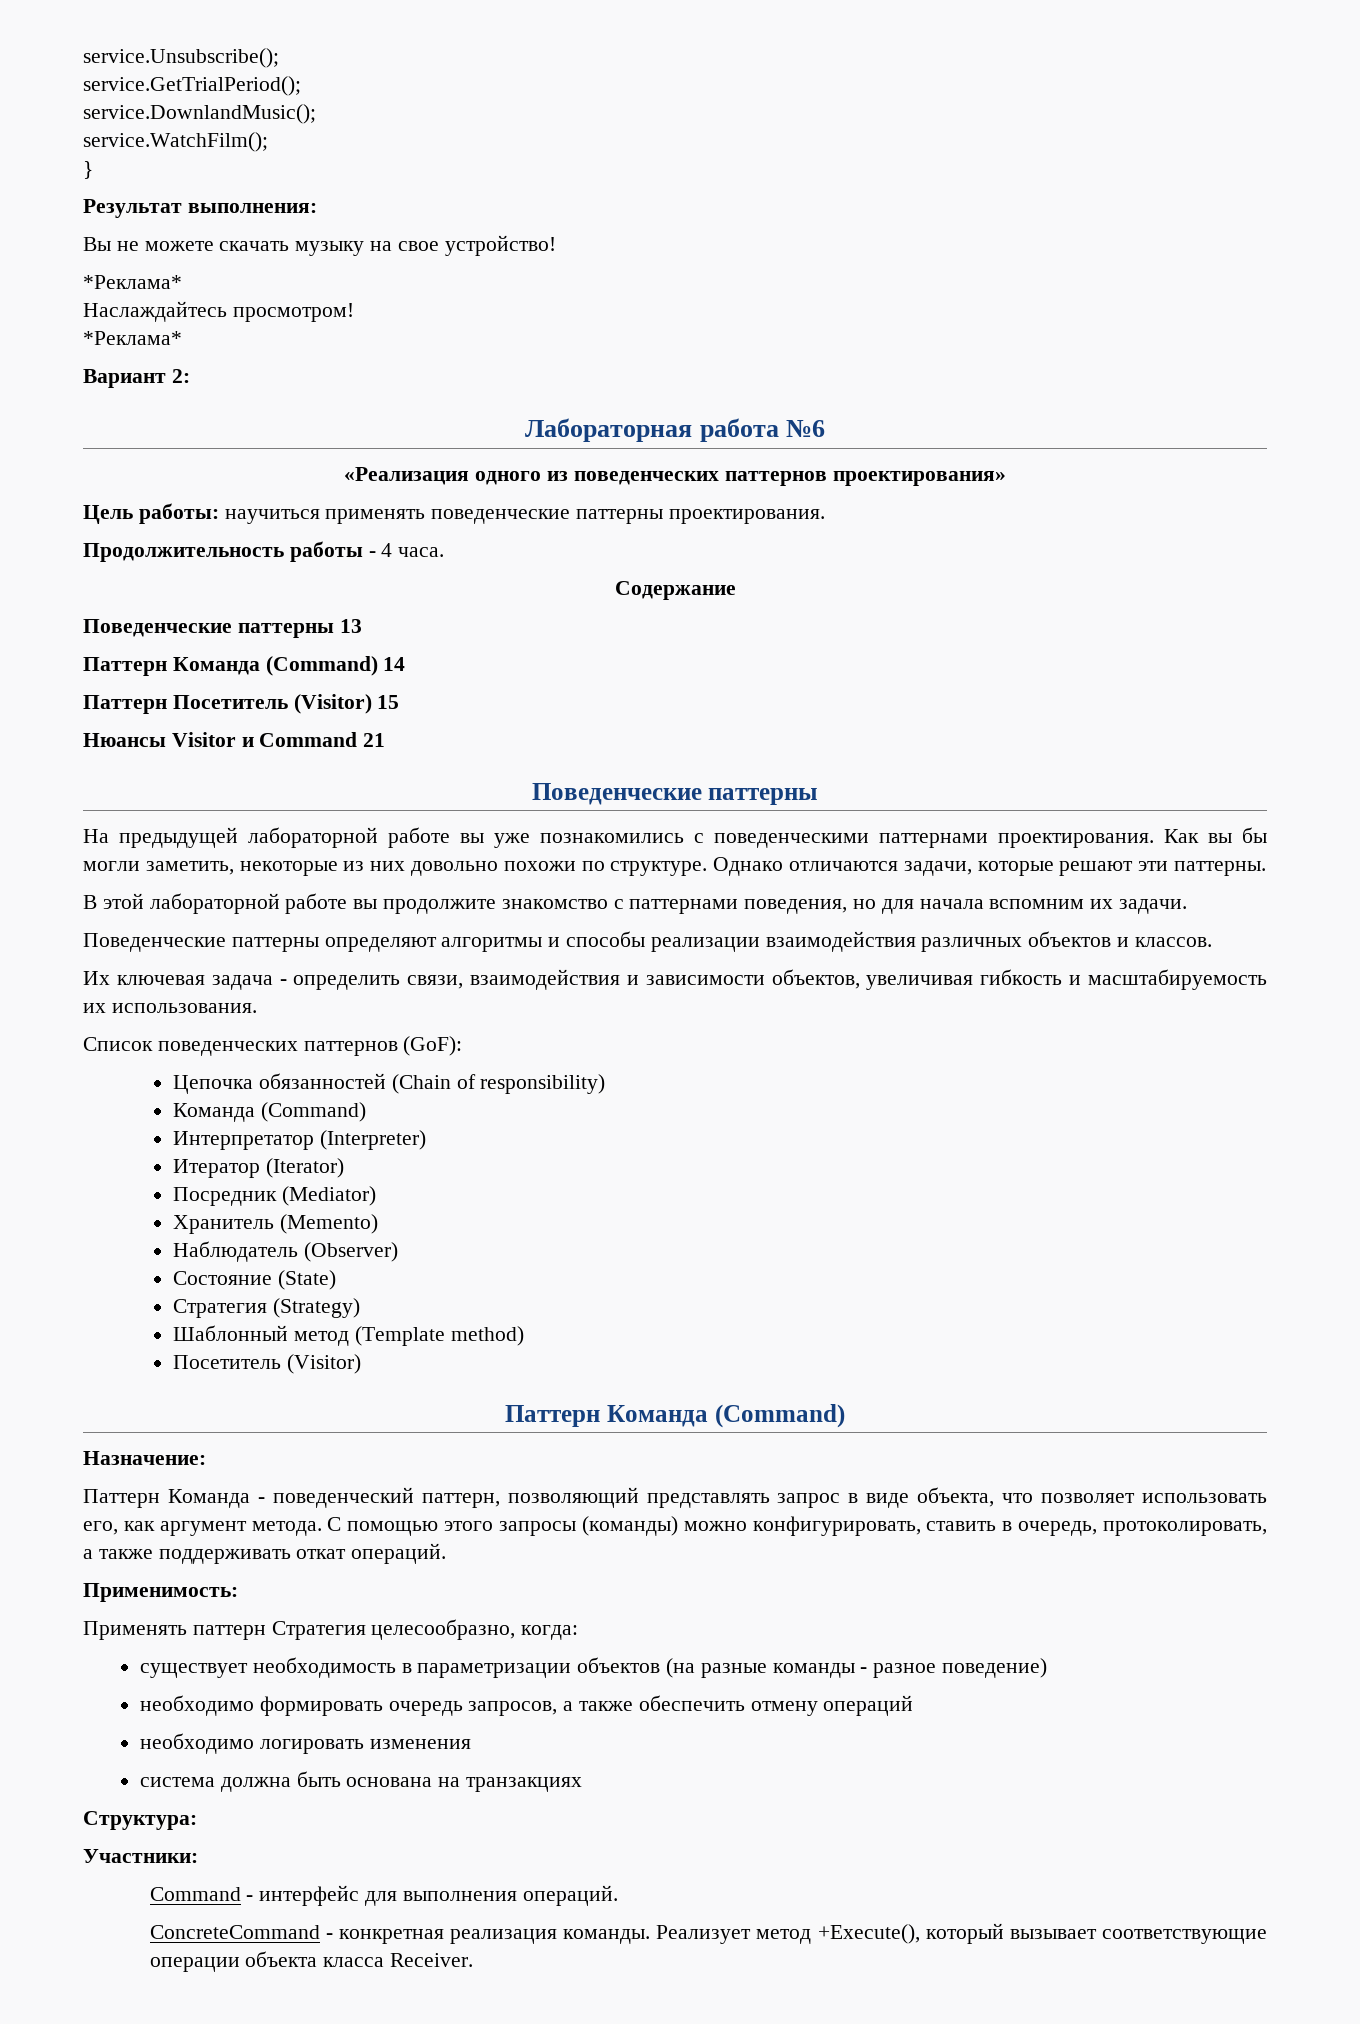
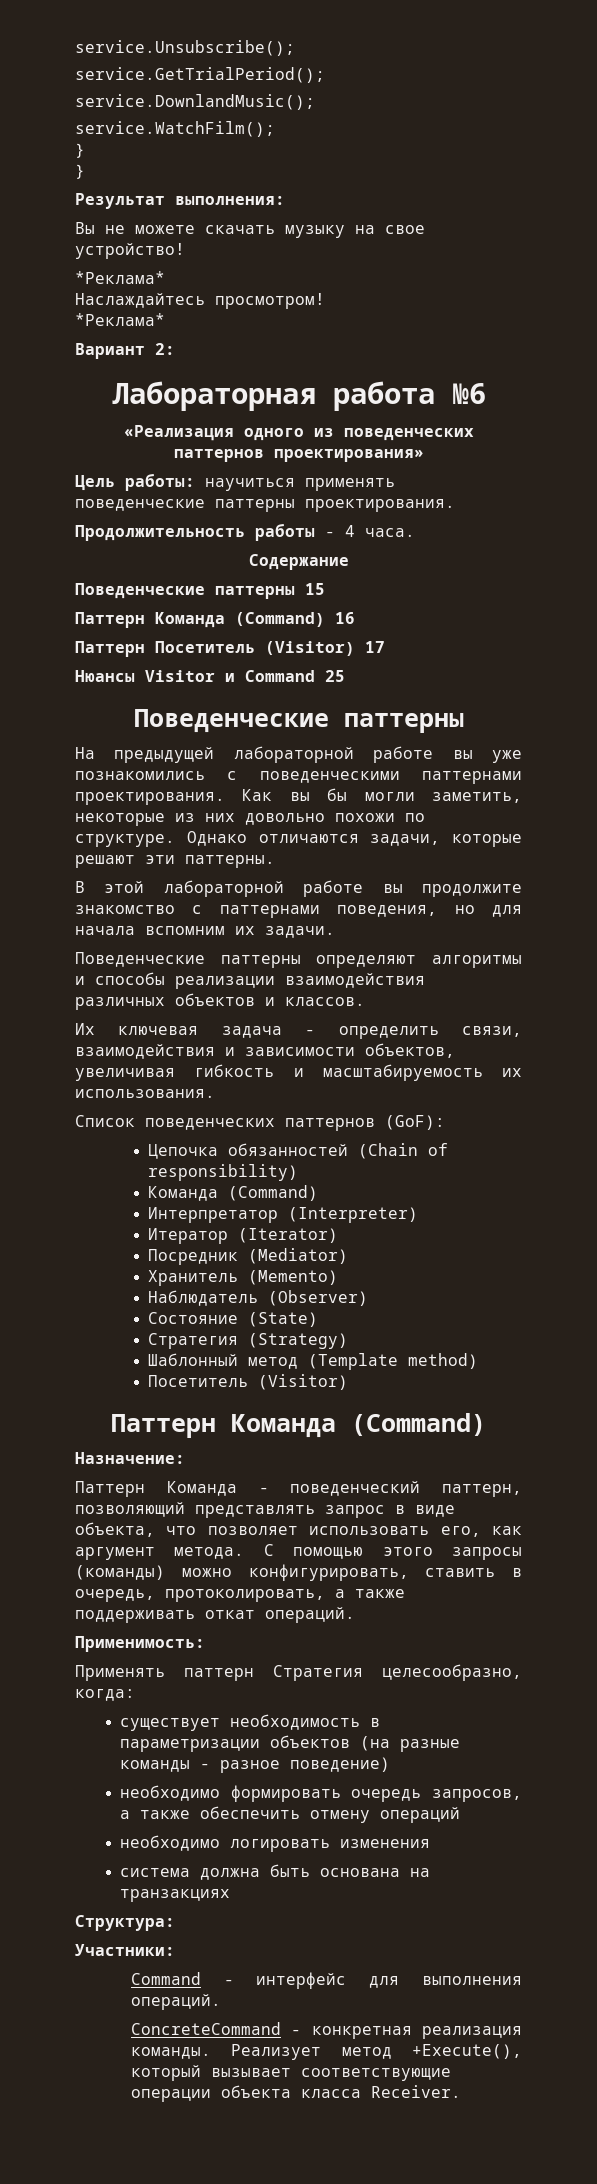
  service.WatchFilm();
+ }
- Поведенческие паттерны 13
- Паттерн Команда (Command) 14
+ Поведенческие паттерны 15
+ Паттерн Команда (Command) 16
- Паттерн Посетитель (Visitor) 15
+ Паттерн Посетитель (Visitor) 17
- Нюансы Visitor и Command 21
+ Нюансы Visitor и Command 25

